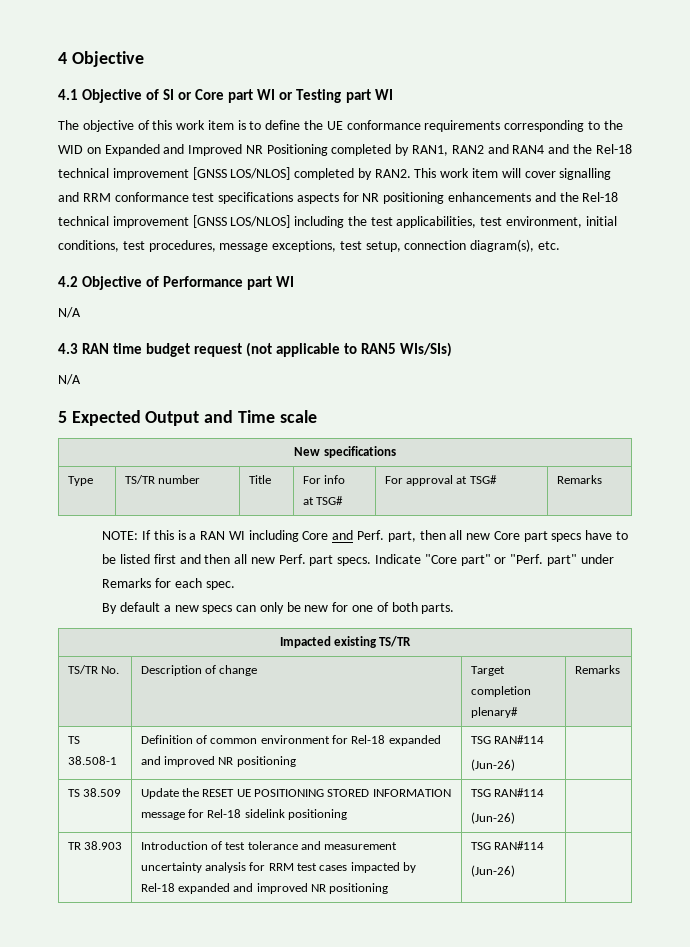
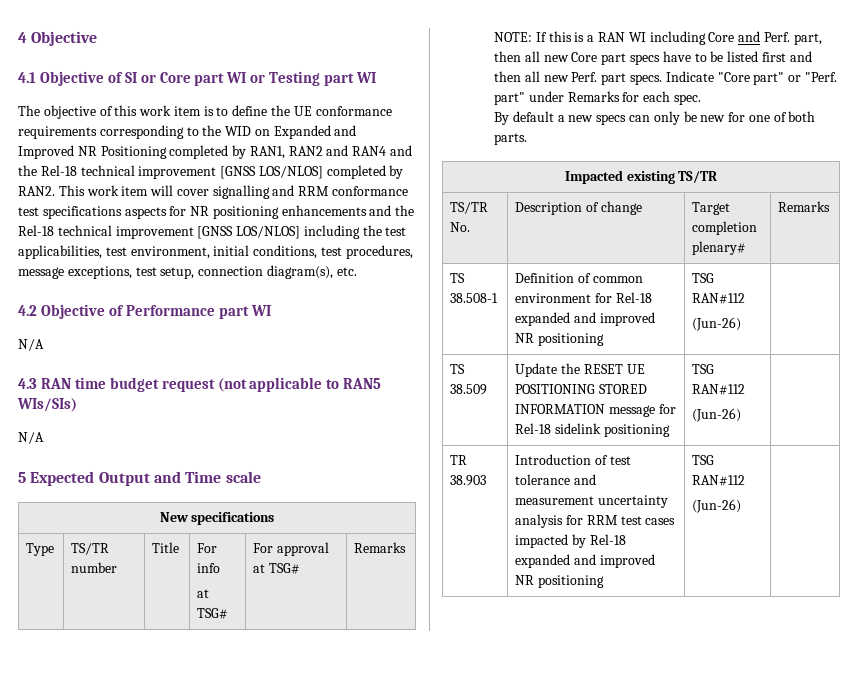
- TS 38.508-1 | Definition of common environment for Rel-18 expanded and improved NR positioning | TSG RAN#114
+ TS 38.508-1 | Definition of common environment for Rel-18 expanded and improved NR positioning | TSG RAN#112
- TS 38.509 | Update the RESET UE POSITIONING STORED INFORMATION message for Rel-18 sidelink positioning | TSG RAN#114
+ TS 38.509 | Update the RESET UE POSITIONING STORED INFORMATION message for Rel-18 sidelink positioning | TSG RAN#112
- TR 38.903 | Introduction of test tolerance and measurement uncertainty analysis for RRM test cases impacted by Rel-18 expanded and improved NR positioning | TSG RAN#114
+ TR 38.903 | Introduction of test tolerance and measurement uncertainty analysis for RRM test cases impacted by Rel-18 expanded and improved NR positioning | TSG RAN#112

